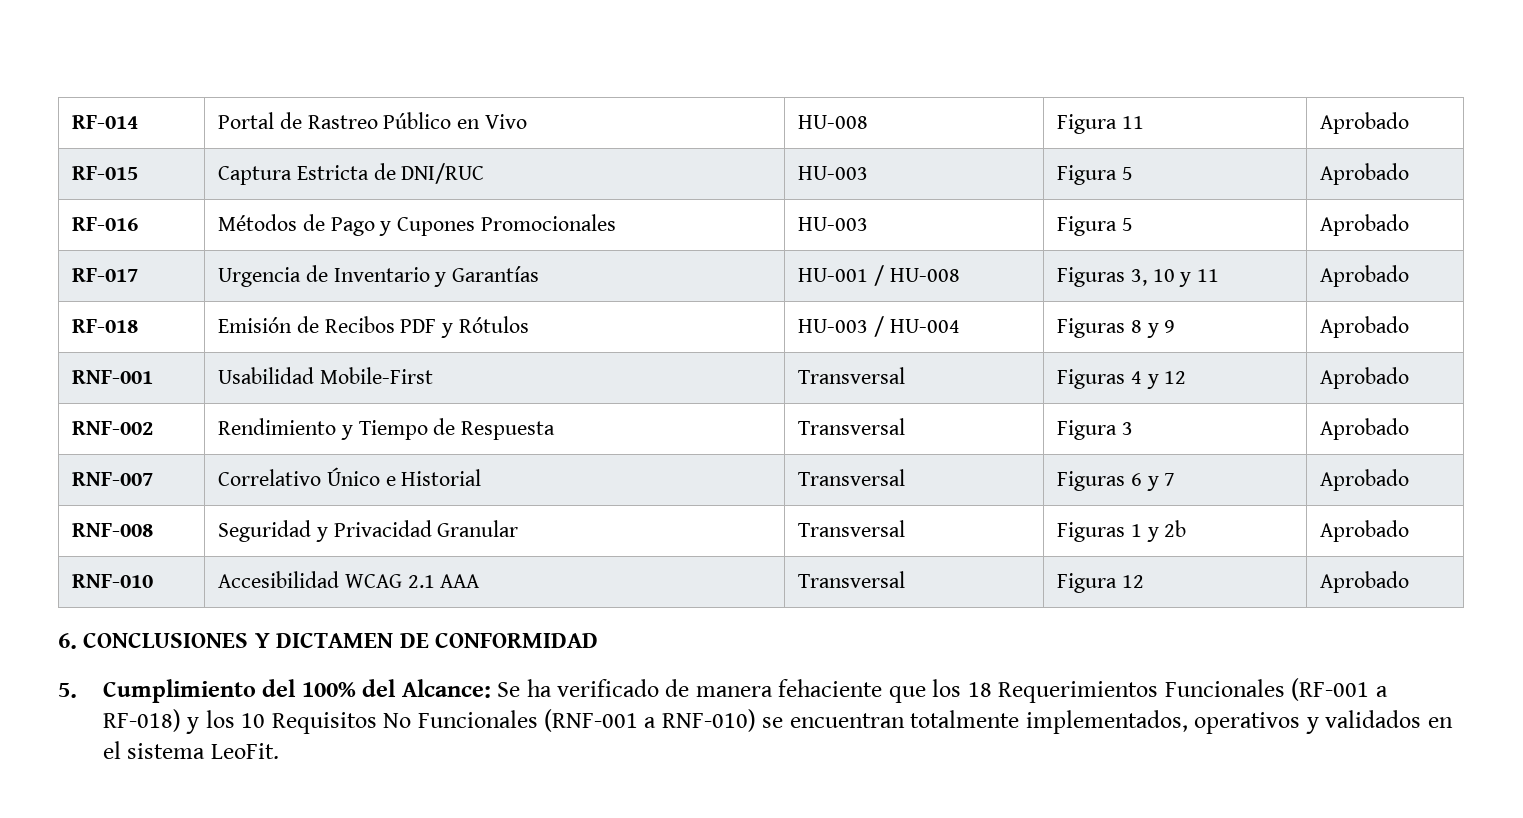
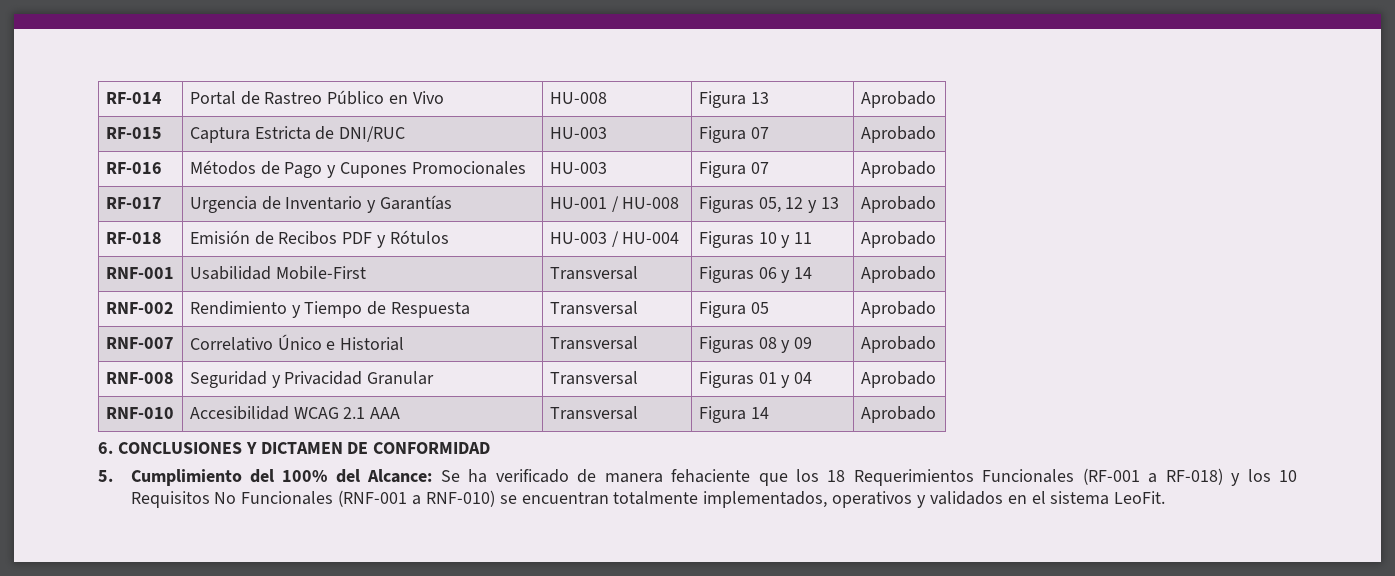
- RF-014 | Portal de Rastreo Público en Vivo | HU-008 | Figura 11 | Aprobado
+ RF-014 | Portal de Rastreo Público en Vivo | HU-008 | Figura 13 | Aprobado
- RF-015 | Captura Estricta de DNI/RUC | HU-003 | Figura 5 | Aprobado
+ RF-015 | Captura Estricta de DNI/RUC | HU-003 | Figura 07 | Aprobado
- RF-016 | Métodos de Pago y Cupones Promocionales | HU-003 | Figura 5 | Aprobado
+ RF-016 | Métodos de Pago y Cupones Promocionales | HU-003 | Figura 07 | Aprobado
- RF-017 | Urgencia de Inventario y Garantías | HU-001 / HU-008 | Figuras 3, 10 y 11 | Aprobado
+ RF-017 | Urgencia de Inventario y Garantías | HU-001 / HU-008 | Figuras 05, 12 y 13 | Aprobado
- RF-018 | Emisión de Recibos PDF y Rótulos | HU-003 / HU-004 | Figuras 8 y 9 | Aprobado
+ RF-018 | Emisión de Recibos PDF y Rótulos | HU-003 / HU-004 | Figuras 10 y 11 | Aprobado
- RNF-001 | Usabilidad Mobile-First | Transversal | Figuras 4 y 12 | Aprobado
+ RNF-001 | Usabilidad Mobile-First | Transversal | Figuras 06 y 14 | Aprobado
- RNF-002 | Rendimiento y Tiempo de Respuesta | Transversal | Figura 3 | Aprobado
+ RNF-002 | Rendimiento y Tiempo de Respuesta | Transversal | Figura 05 | Aprobado
- RNF-007 | Correlativo Único e Historial | Transversal | Figuras 6 y 7 | Aprobado
+ RNF-007 | Correlativo Único e Historial | Transversal | Figuras 08 y 09 | Aprobado
- RNF-008 | Seguridad y Privacidad Granular | Transversal | Figuras 1 y 2b | Aprobado
+ RNF-008 | Seguridad y Privacidad Granular | Transversal | Figuras 01 y 04 | Aprobado
- RNF-010 | Accesibilidad WCAG 2.1 AAA | Transversal | Figura 12 | Aprobado
+ RNF-010 | Accesibilidad WCAG 2.1 AAA | Transversal | Figura 14 | Aprobado

